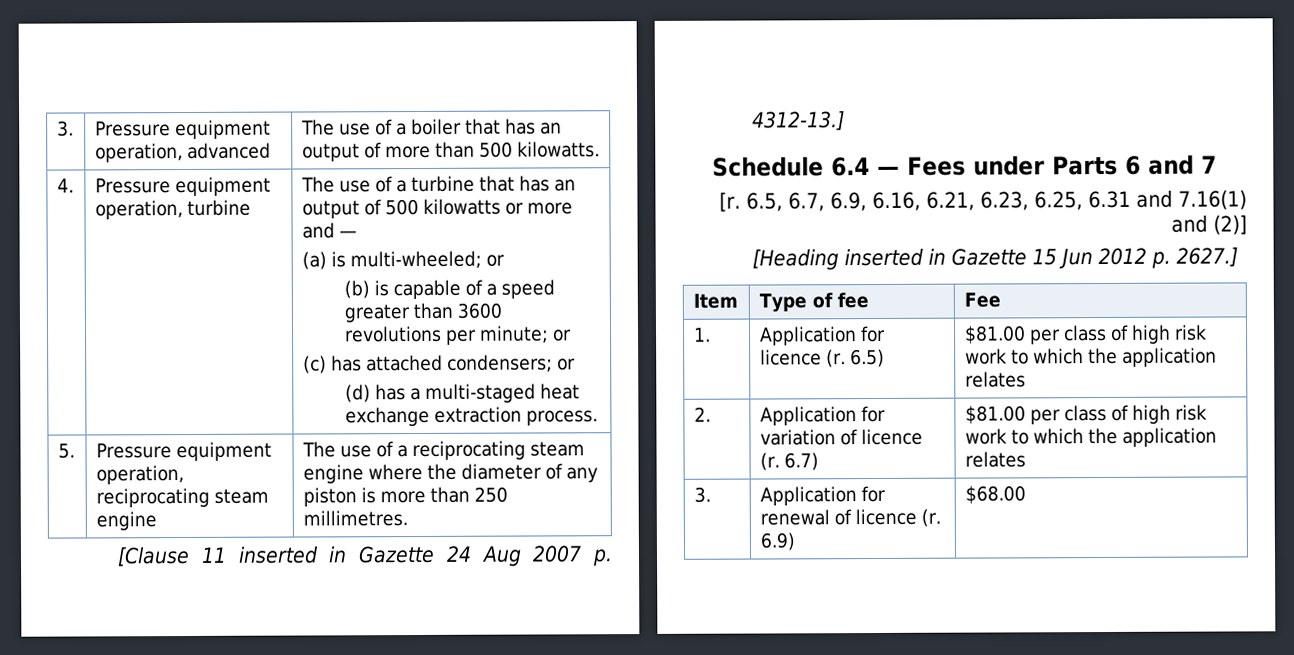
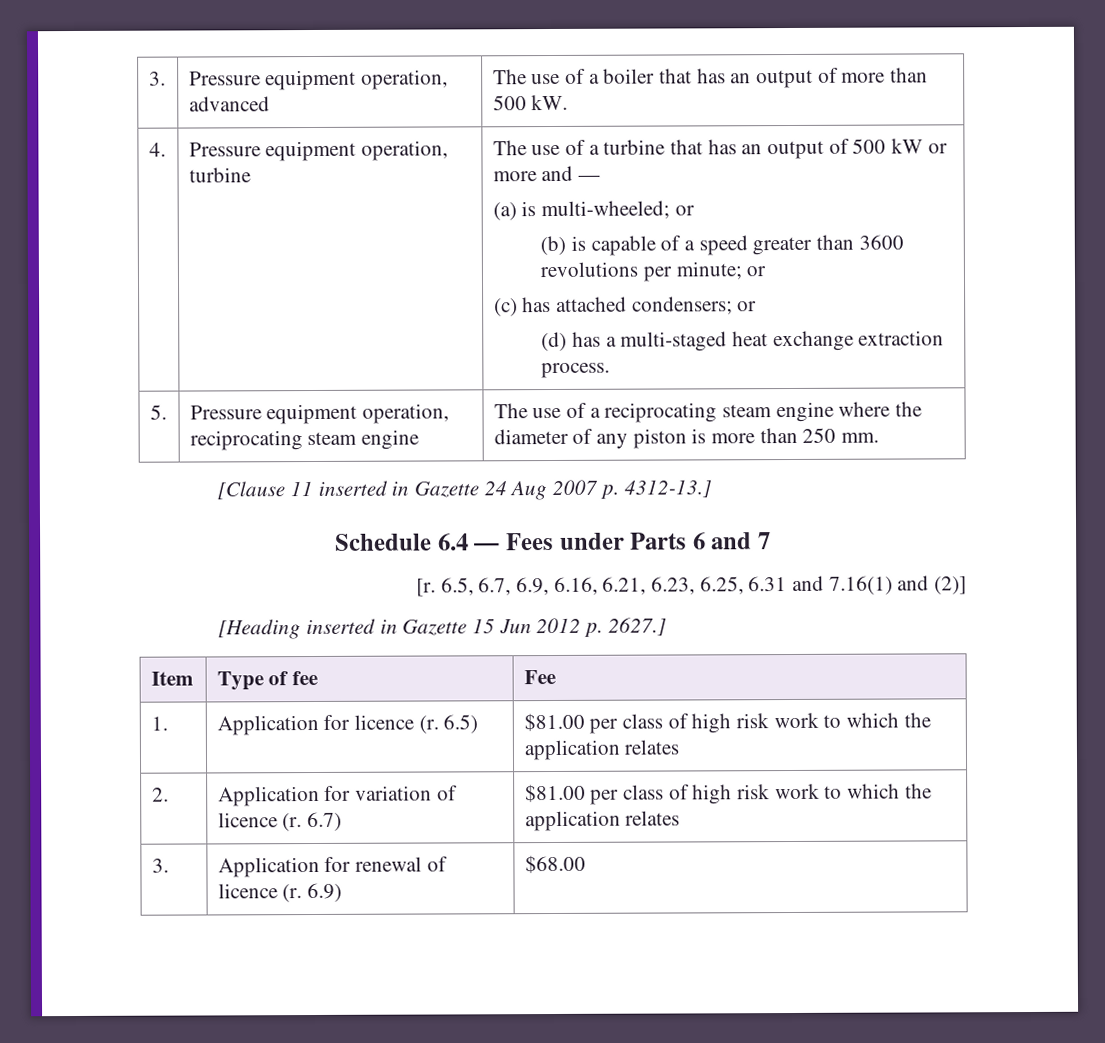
- 3. | Pressure equipment operation, advanced | The use of a boiler that has an output of more than 500 kilowatts.
+ 3. | Pressure equipment operation, advanced | The use of a boiler that has an output of more than 500 kW.
- The use of a turbine that has an output of 500 kilowatts or more and —
+ The use of a turbine that has an output of 500 kW or more and —
- 5. | Pressure equipment operation, reciprocating steam engine | The use of a reciprocating steam engine where the diameter of any piston is more than 250 millimetres.
+ 5. | Pressure equipment operation, reciprocating steam engine | The use of a reciprocating steam engine where the diameter of any piston is more than 250 mm.

